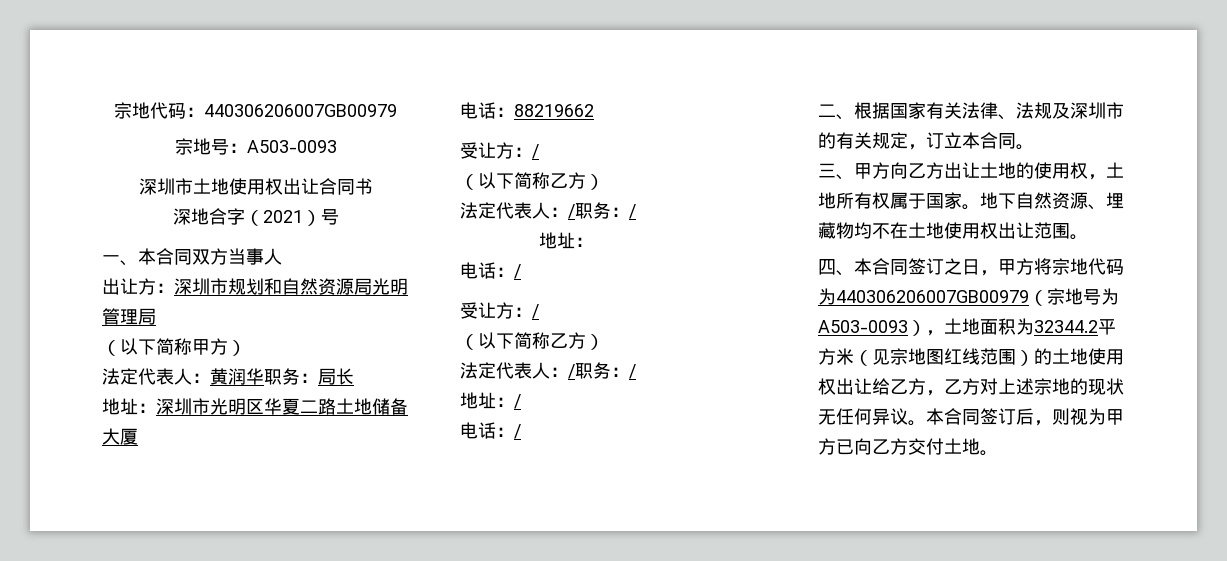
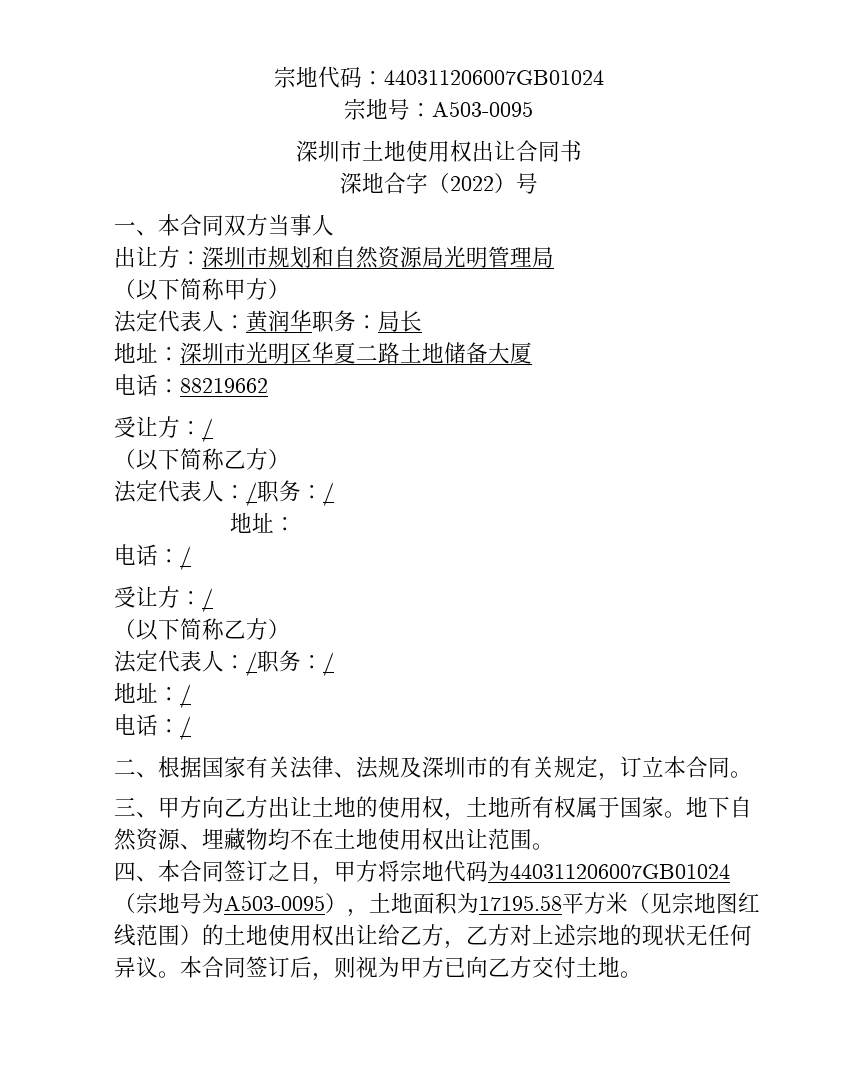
- 宗地代码：440306206007GB00979
+ 宗地代码：440311206007GB01024
- 宗地号：A503-0093
+ 宗地号：A503-0095
- 深地合字（2021）号
+ 深地合字（2022）号
- 四、本合同签订之日，甲方将宗地代码为440306206007GB00979（宗地号为A503-0093），土地面积为32344.2平方米（见宗地图红线范围）的土地使用权出让给乙方，乙方对上述宗地的现状无任何异议。
+ 四、本合同签订之日，甲方将宗地代码为440311206007GB01024（宗地号为A503-0095），土地面积为17195.58平方米（见宗地图红线范围）的土地使用权出让给乙方，乙方对上述宗地的现状无任何异议。

